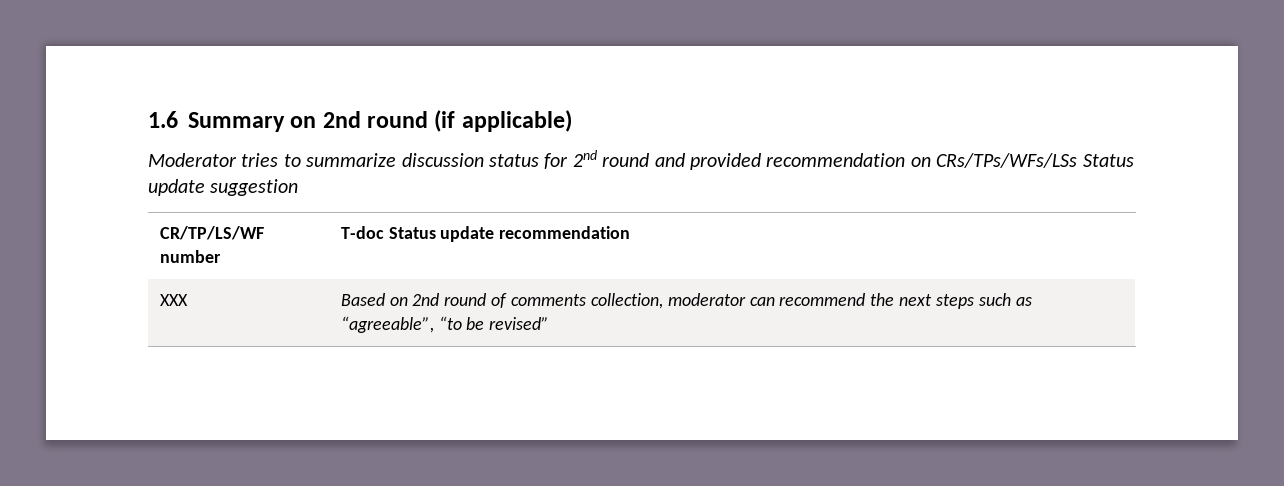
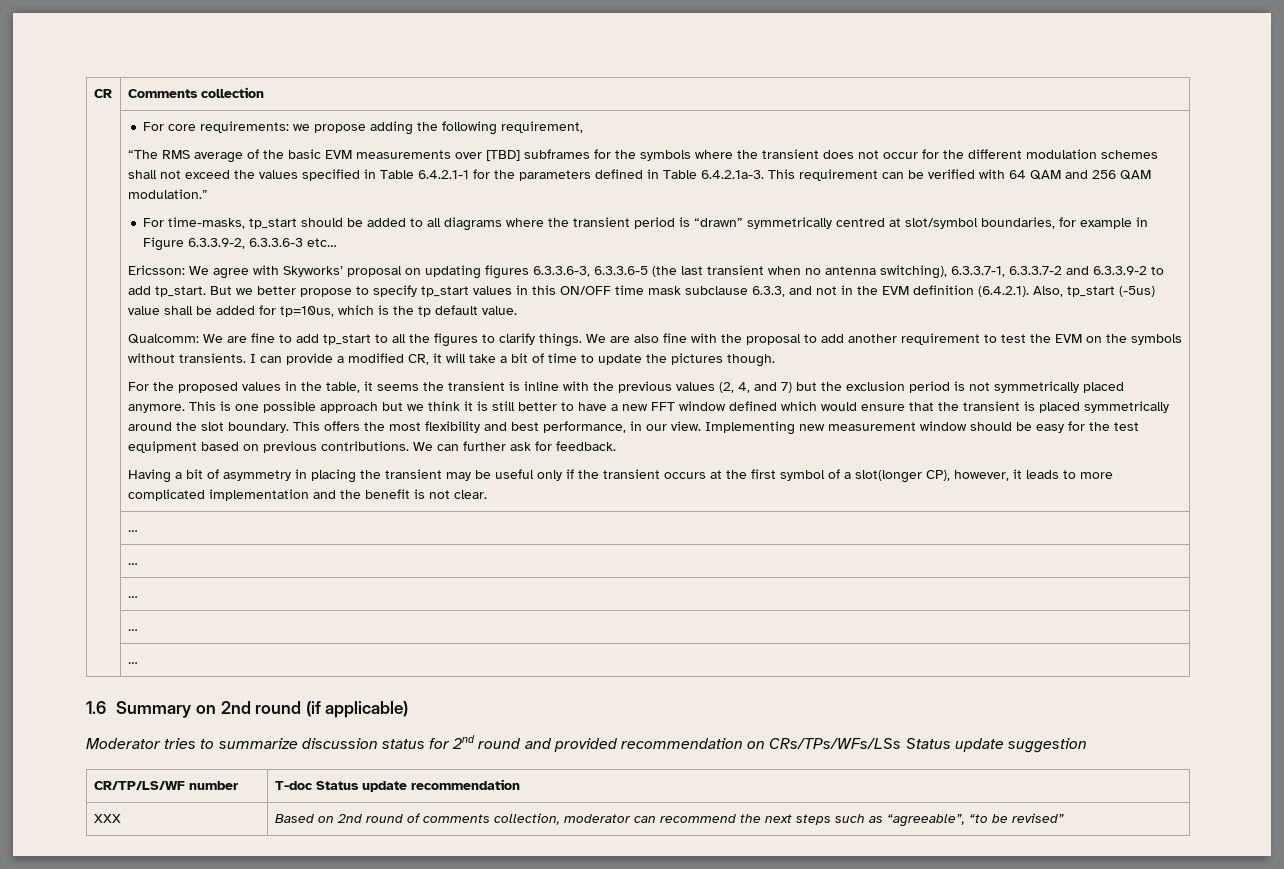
+ CR | Comments collection
+ | For core requirements: we propose adding the following requirement,
+ “The RMS average of the basic EVM measurements over [TBD] subframes for the symbols where the transient does not occur for the different modulation schemes shall not exceed the values specified in Table 6.4.2.1-1 for the parameters defined in Table 6.4.2.1a-3. This requirement can be verified with 64 QAM and 256 QAM modulation.”
+ For time-masks, tp_start should be added to all diagrams where the transient period is “drawn” symmetrically centred at slot/symbol boundaries, for example in Figure 6.3.3.9-2, 6.3.3.6-3 etc…
+ Ericsson: We agree with Skyworks’ proposal on updating figures 6.3.3.6-3, 6.3.3.6-5 (the last transient when no antenna switching), 6.3.3.7-1, 6.3.3.7-2 and 6.3.3.9-2 to add tp_start. But we better propose to specify tp_start values in this ON/OFF time mask subclause 6.3.3, and not in the EVM definition (6.4.2.1). Also, tp_start (-5us) value shall be added for tp=10us, which is the tp default value.
+ Qualcomm: We are fine to add tp_start to all the figures to clarify things. We are also fine with the proposal to add another requirement to test the EVM on the symbols without transients. I can provide a modified CR, it will take a bit of time to update the pictures though.
+ For the proposed values in the table, it seems the transient is inline with the previous values (2, 4, and 7) but the exclusion period is not symmetrically placed anymore. This is one possible approach but we think it is still better to have a new FFT window defined which would ensure that the transient is placed symmetrically around the slot boundary. This offers the most flexibility and best performance, in our view. Implementing new measurement window should be easy for the test equipment based on previous contributions. We can further ask for feedback.
+ Having a bit of asymmetry in placing the transient may be useful only if the transient occurs at the first symbol of a slot(longer CP), however, it leads to more complicated implementation and the benefit is not clear.
+ | …
+ | …
+ | …
+ | …
+ | …

